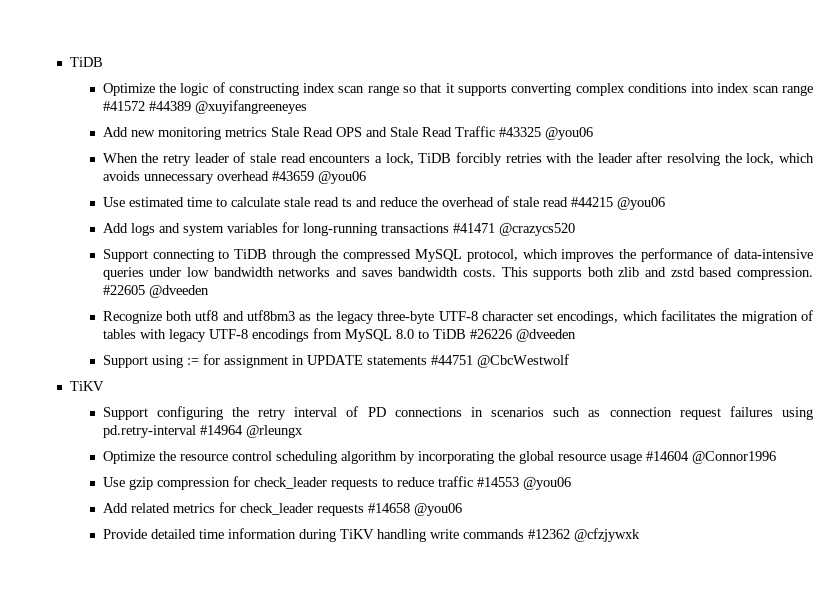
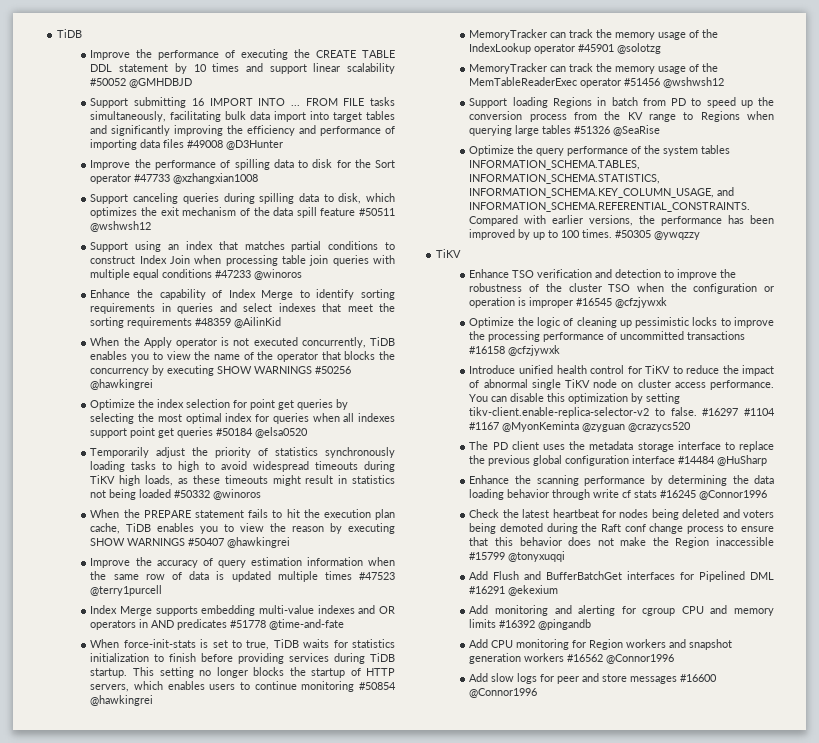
- Optimize the logic of constructing index scan range so that it supports converting complex conditions into index scan range #41572 #44389 @xuyifangreeneyes
- Add new monitoring metrics Stale Read OPS and Stale Read Traffic #43325 @you06
- When the retry leader of stale read encounters a lock, TiDB forcibly retries with the leader after resolving the lock, which avoids unnecessary overhead #43659 @you06
- Use estimated time to calculate stale read ts and reduce the overhead of stale read #44215 @you06
- Add logs and system variables for long-running transactions #41471 @crazycs520
- Support connecting to TiDB through the compressed MySQL protocol, which improves the performance of data-intensive queries under low bandwidth networks and saves bandwidth costs. This supports both zlib and zstd based compression. #22605 @dveeden
- Recognize both utf8 and utf8bm3 as the legacy three-byte UTF-8 character set encodings, which facilitates the migration of tables with legacy UTF-8 encodings from MySQL 8.0 to TiDB #26226 @dveeden
- Support using := for assignment in UPDATE statements #44751 @CbcWestwolf
+ Improve the performance of executing the CREATE TABLE DDL statement by 10 times and support linear scalability #50052 @GMHDBJD
+ Support submitting 16 IMPORT INTO ... FROM FILE tasks simultaneously, facilitating bulk data import into target tables and significantly improving the efficiency and performance of importing data files #49008 @D3Hunter
+ Improve the performance of spilling data to disk for the Sort operator #47733 @xzhangxian1008
+ Support canceling queries during spilling data to disk, which optimizes the exit mechanism of the data spill feature #50511 @wshwsh12
+ Support using an index that matches partial conditions to construct Index Join when processing table join queries with multiple equal conditions #47233 @winoros
+ Enhance the capability of Index Merge to identify sorting requirements in queries and select indexes that meet the sorting requirements #48359 @AilinKid
+ When the Apply operator is not executed concurrently, TiDB enables you to view the name of the operator that blocks the concurrency by executing SHOW WARNINGS #50256 @hawkingrei
+ Optimize the index selection for point get queries by selecting the most optimal index for queries when all indexes support point get queries #50184 @elsa0520
+ Temporarily adjust the priority of statistics synchronously loading tasks to high to avoid widespread timeouts during TiKV high loads, as these timeouts might result in statistics not being loaded #50332 @winoros
+ When the PREPARE statement fails to hit the execution plan cache, TiDB enables you to view the reason by executing SHOW WARNINGS #50407 @hawkingrei
+ Improve the accuracy of query estimation information when the same row of data is updated multiple times #47523 @terry1purcell
+ Index Merge supports embedding multi-value indexes and OR operators in AND predicates #51778 @time-and-fate
+ When force-init-stats is set to true, TiDB waits for statistics initialization to finish before providing services during TiDB startup. This setting no longer blocks the startup of HTTP servers, which enables users to continue monitoring #50854 @hawkingrei
+ MemoryTracker can track the memory usage of the IndexLookup operator #45901 @solotzg
+ MemoryTracker can track the memory usage of the MemTableReaderExec operator #51456 @wshwsh12
+ Support loading Regions in batch from PD to speed up the conversion process from the KV range to Regions when querying large tables #51326 @SeaRise
+ Optimize the query performance of the system tables INFORMATION_SCHEMA.TABLES, INFORMATION_SCHEMA.STATISTICS, INFORMATION_SCHEMA.KEY_COLUMN_USAGE, and INFORMATION_SCHEMA.REFERENTIAL_CONSTRAINTS. Compared with earlier versions, the performance has been improved by up to 100 times. #50305 @ywqzzy
  TiKV
- Support configuring the retry interval of PD connections in scenarios such as connection request failures using pd.retry-interval #14964 @rleungx
- Optimize the resource control scheduling algorithm by incorporating the global resource usage #14604 @Connor1996
- Use gzip compression for check_leader requests to reduce traffic #14553 @you06
- Add related metrics for check_leader requests #14658 @you06
- Provide detailed time information during TiKV handling write commands #12362 @cfzjywxk
+ Enhance TSO verification and detection to improve the robustness of the cluster TSO when the configuration or operation is improper #16545 @cfzjywxk
+ Optimize the logic of cleaning up pessimistic locks to improve the processing performance of uncommitted transactions #16158 @cfzjywxk
+ Introduce unified health control for TiKV to reduce the impact of abnormal single TiKV node on cluster access performance. You can disable this optimization by setting tikv-client.enable-replica-selector-v2 to false. #16297 #1104 #1167 @MyonKeminta @zyguan @crazycs520
+ The PD client uses the metadata storage interface to replace the previous global configuration interface #14484 @HuSharp
+ Enhance the scanning performance by determining the data loading behavior through write cf stats #16245 @Connor1996
+ Check the latest heartbeat for nodes being deleted and voters being demoted during the Raft conf change process to ensure that this behavior does not make the Region inaccessible #15799 @tonyxuqqi
+ Add Flush and BufferBatchGet interfaces for Pipelined DML #16291 @ekexium
+ Add monitoring and alerting for cgroup CPU and memory limits #16392 @pingandb
+ Add CPU monitoring for Region workers and snapshot generation workers #16562 @Connor1996
+ Add slow logs for peer and store messages #16600 @Connor1996

